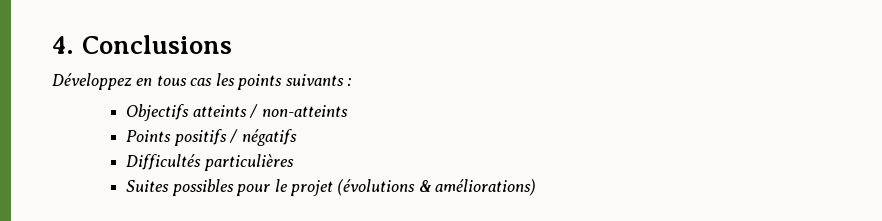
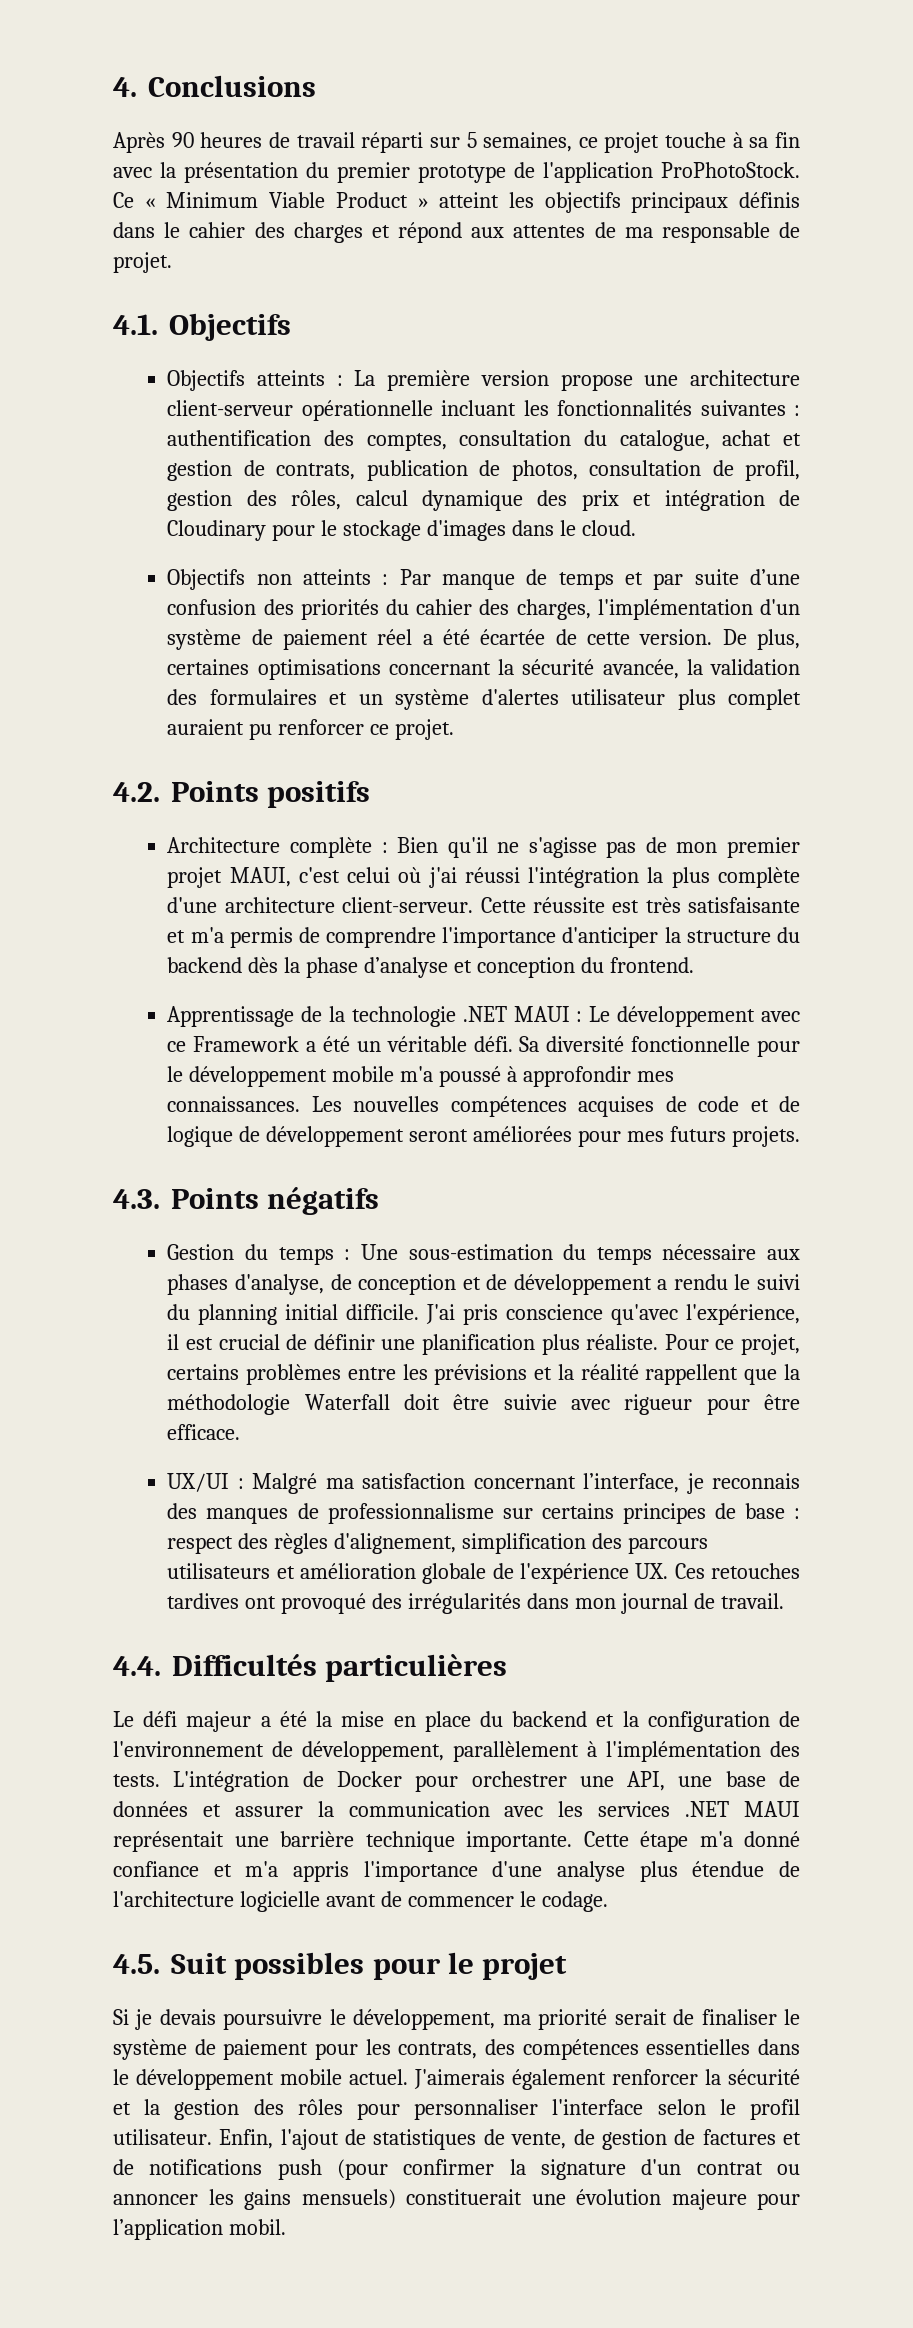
- Développez en tous cas les points suivants :
- Objectifs atteints / non-atteints
- Points positifs / négatifs
- Difficultés particulières
- Suites possibles pour le projet (évolutions & améliorations)
+ Après 90 heures de travail réparti sur 5 semaines, ce projet touche à sa fin avec la présentation du premier prototype de l'application ProPhotoStock. Ce « Minimum Viable Product » atteint les objectifs principaux définis dans le cahier des charges et répond aux attentes de ma responsable de projet.
+ 4.1. Objectifs
+ Objectifs atteints : La première version propose une architecture client-serveur opérationnelle incluant les fonctionnalités suivantes : authentification des comptes, consultation du catalogue, achat et gestion de contrats, publication de photos, consultation de profil, gestion des rôles, calcul dynamique des prix et intégration de Cloudinary pour le stockage d'images dans le cloud.
+ Objectifs non atteints : Par manque de temps et par suite d’une confusion des priorités du cahier des charges, l'implémentation d'un système de paiement réel a été écartée de cette version. De plus, certaines optimisations concernant la sécurité avancée, la validation des formulaires et un système d'alertes utilisateur plus complet auraient pu renforcer ce projet.
+ 4.2. Points positifs
+ Architecture complète : Bien qu'il ne s'agisse pas de mon premier projet MAUI, c'est celui où j'ai réussi l'intégration la plus complète d'une architecture client-serveur. Cette réussite est très satisfaisante et m'a permis de comprendre l'importance d'anticiper la structure du backend dès la phase d’analyse et conception du frontend.
+ Apprentissage de la technologie .NET MAUI : Le développement avec ce Framework a été un véritable défi. Sa diversité fonctionnelle pour le développement mobile m'a poussé à approfondir mes connaissances. Les nouvelles compétences acquises de code et de logique de développement seront améliorées pour mes futurs projets.
+ 4.3. Points négatifs
+ Gestion du temps : Une sous-estimation du temps nécessaire aux phases d'analyse, de conception et de développement a rendu le suivi du planning initial difficile. J'ai pris conscience qu'avec l'expérience, il est crucial de définir une planification plus réaliste. Pour ce projet, certains problèmes entre les prévisions et la réalité rappellent que la méthodologie Waterfall doit être suivie avec rigueur pour être efficace.
+ UX/UI : Malgré ma satisfaction concernant l’interface, je reconnais des manques de professionnalisme sur certains principes de base : respect des règles d'alignement, simplification des parcours utilisateurs et amélioration globale de l'expérience UX. Ces retouches tardives ont provoqué des irrégularités dans mon journal de travail.
+ 4.4. Difficultés particulières
+ Le défi majeur a été la mise en place du backend et la configuration de l'environnement de développement, parallèlement à l'implémentation des tests. L'intégration de Docker pour orchestrer une API, une base de données et assurer la communication avec les services .NET MAUI représentait une barrière technique importante. Cette étape m'a donné confiance et m'a appris l'importance d'une analyse plus étendue de l'architecture logicielle avant de commencer le codage.
+ 4.5. Suit possibles pour le projet
+ Si je devais poursuivre le développement, ma priorité serait de finaliser le système de paiement pour les contrats, des compétences essentielles dans le développement mobile actuel. J'aimerais également renforcer la sécurité et la gestion des rôles pour personnaliser l'interface selon le profil utilisateur. Enfin, l'ajout de statistiques de vente, de gestion de factures et de notifications push (pour confirmer la signature d'un contrat ou annoncer les gains mensuels) constituerait une évolution majeure pour l’application mobil.

